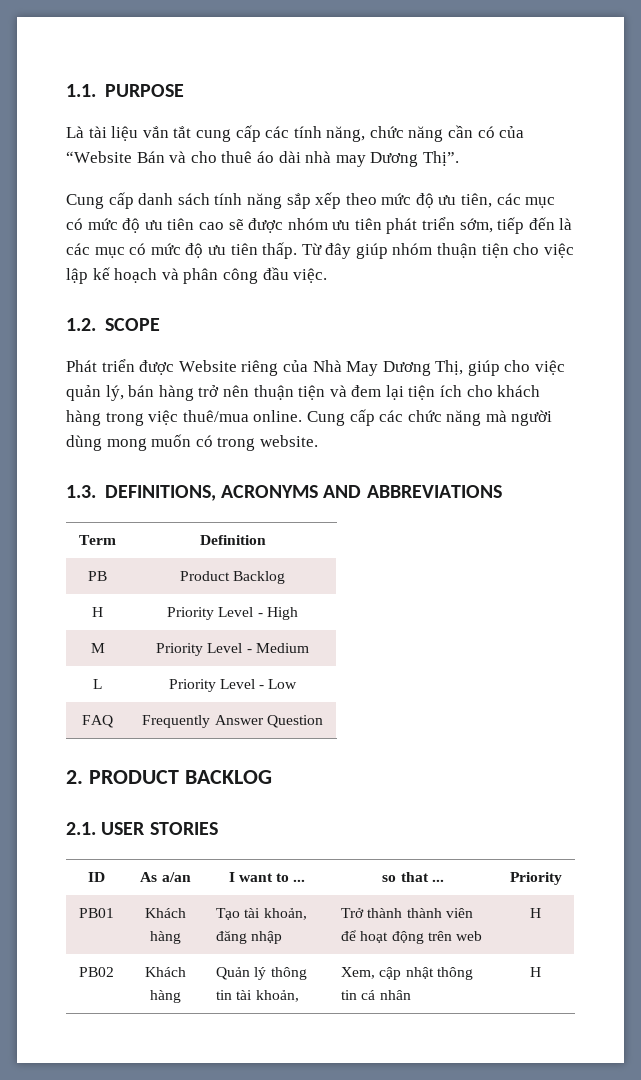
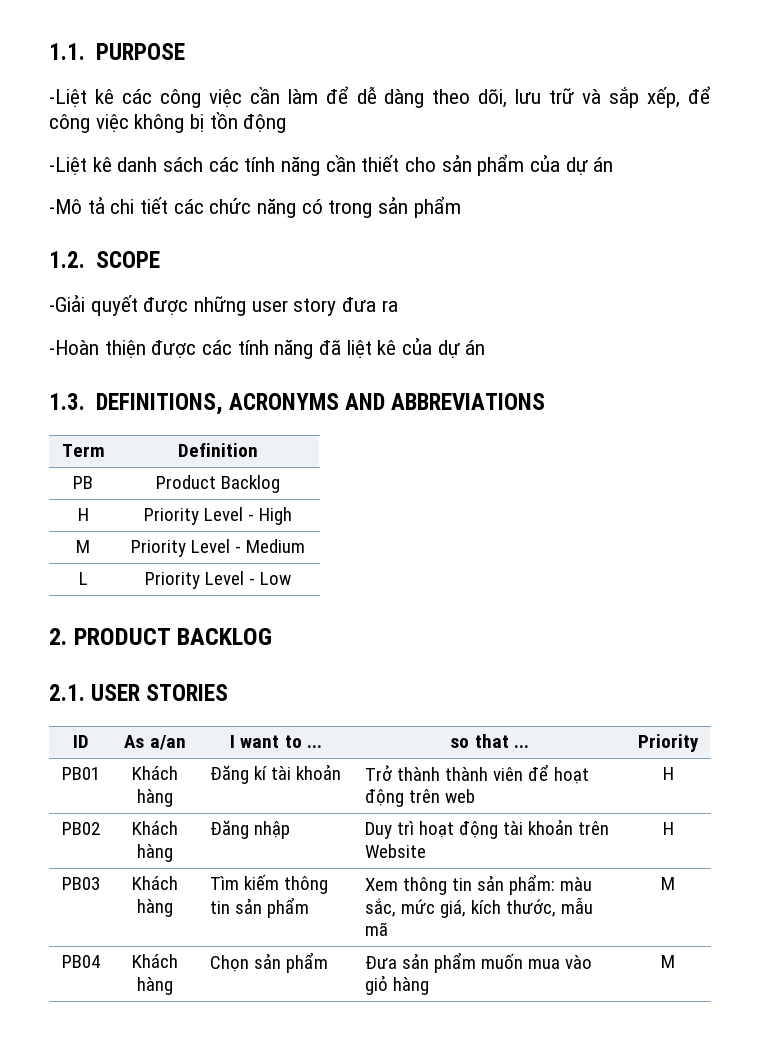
- Là tài liệu vắn tắt cung cấp các tính năng, chức năng cần có của “Website Bán và cho thuê áo dài nhà may Dương Thị”.
- Cung cấp danh sách tính năng sắp xếp theo mức độ ưu tiên, các mục có mức độ ưu tiên cao sẽ được nhóm ưu tiên phát triển sớm, tiếp đến là các mục có mức độ ưu tiên thấp. Từ đây giúp nhóm thuận tiện cho việc lập kế hoạch và phân công đầu việc.
+ -Liệt kê các công việc cần làm để dễ dàng theo dõi, lưu trữ và sắp xếp, để công việc không bị tồn động
+ -Liệt kê danh sách các tính năng cần thiết cho sản phẩm của dự án
+ -Mô tả chi tiết các chức năng có trong sản phẩm
  1.2. SCOPE
- Phát triển được Website riêng của Nhà May Dương Thị, giúp cho việc quản lý, bán hàng trở nên thuận tiện và đem lại tiện ích cho khách hàng trong việc thuê/mua online. Cung cấp các chức năng mà người dùng mong muốn có trong website.
+ -Giải quyết được những user story đưa ra
+ -Hoàn thiện được các tính năng đã liệt kê của dự án
- FAQ | Frequently Answer Question
- PB01 | Khách hàng | Tạo tài khoản, đăng nhập | Trở thành thành viên để hoạt động trên web | H
+ PB01 | Khách hàng | Đăng kí tài khoản | Trở thành thành viên để hoạt động trên web | H
- PB02 | Khách hàng | Quản lý thông tin tài khoản, | Xem, cập nhật thông tin cá nhân | H
+ PB02 | Khách hàng | Đăng nhập | Duy trì hoạt động tài khoản trên Website | H
+ PB03 | Khách hàng | Tìm kiếm thông tin sản phẩm | Xem thông tin sản phẩm: màu sắc, mức giá, kích thước, mẫu mã | M
+ PB04 | Khách hàng | Chọn sản phẩm | Đưa sản phẩm muốn mua vào giỏ hàng | M

